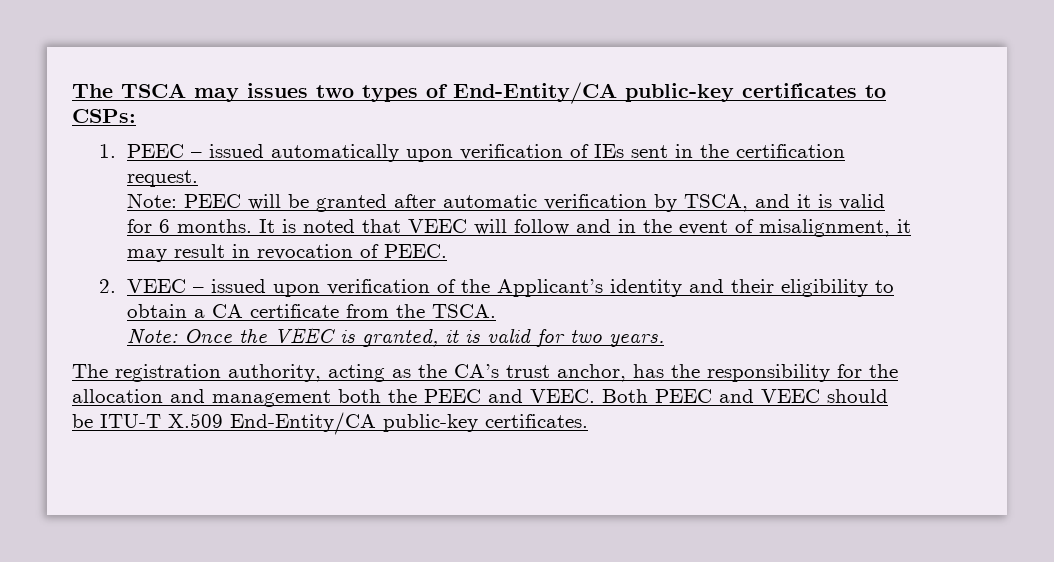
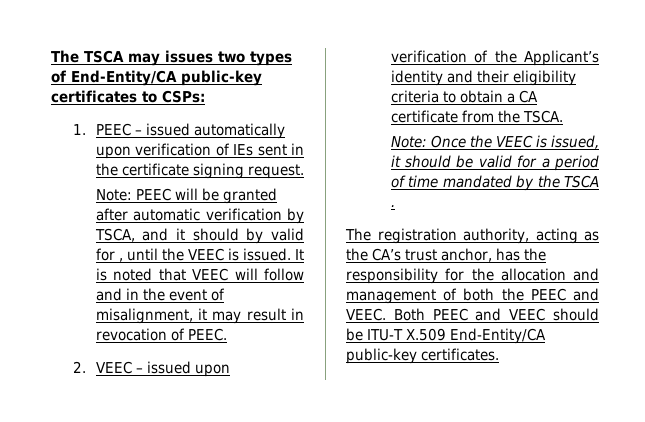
- 1. PEEC – issued automatically upon verification of IEs sent in the certification request.
+ 1. PEEC – issued automatically upon verification of IEs sent in the certificate signing request.
- Note: PEEC will be granted after automatic verification by TSCA, and it is valid for 6 months.
+ Note: PEEC will be granted after automatic verification by TSCA, and it should by valid for , until the VEEC is issued.
- 2. VEEC – issued upon verification of the Applicant’s identity and their eligibility to obtain a CA certificate from the TSCA.
+ 2. VEEC – issued upon verification of the Applicant’s identity and their eligibility criteria to obtain a CA certificate from the TSCA.
- Note: Once the VEEC is granted, it is valid for two years.
+ Note: Once the VEEC is issued, it should be valid for a period of time mandated by the TSCA .
- The registration authority, acting as the CA’s trust anchor, has the responsibility for the allocation and management both the PEEC and VEEC.
+ The registration authority, acting as the CA’s trust anchor, has the responsibility for the allocation and management of both the PEEC and VEEC.

